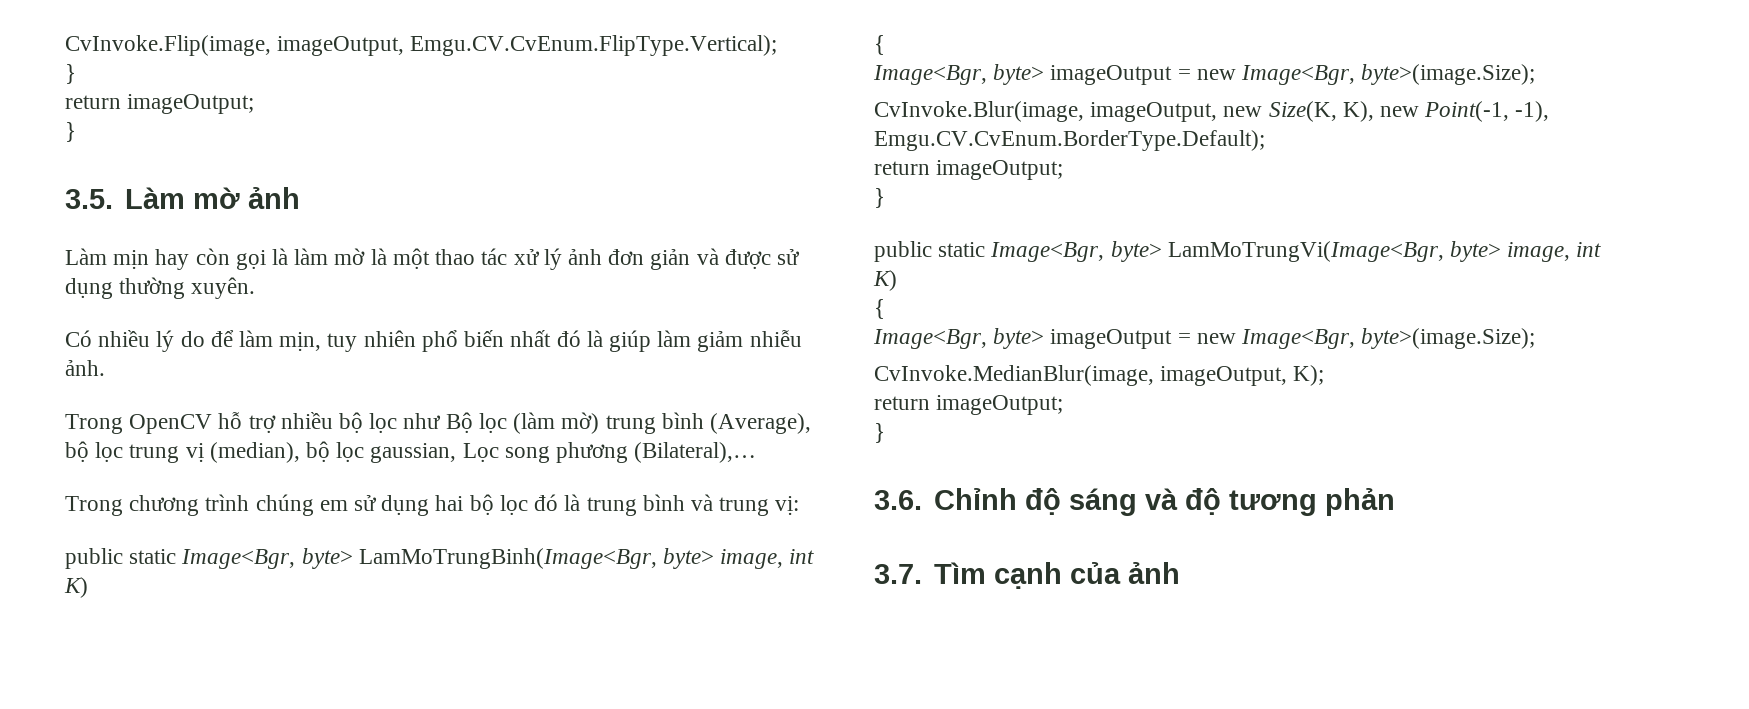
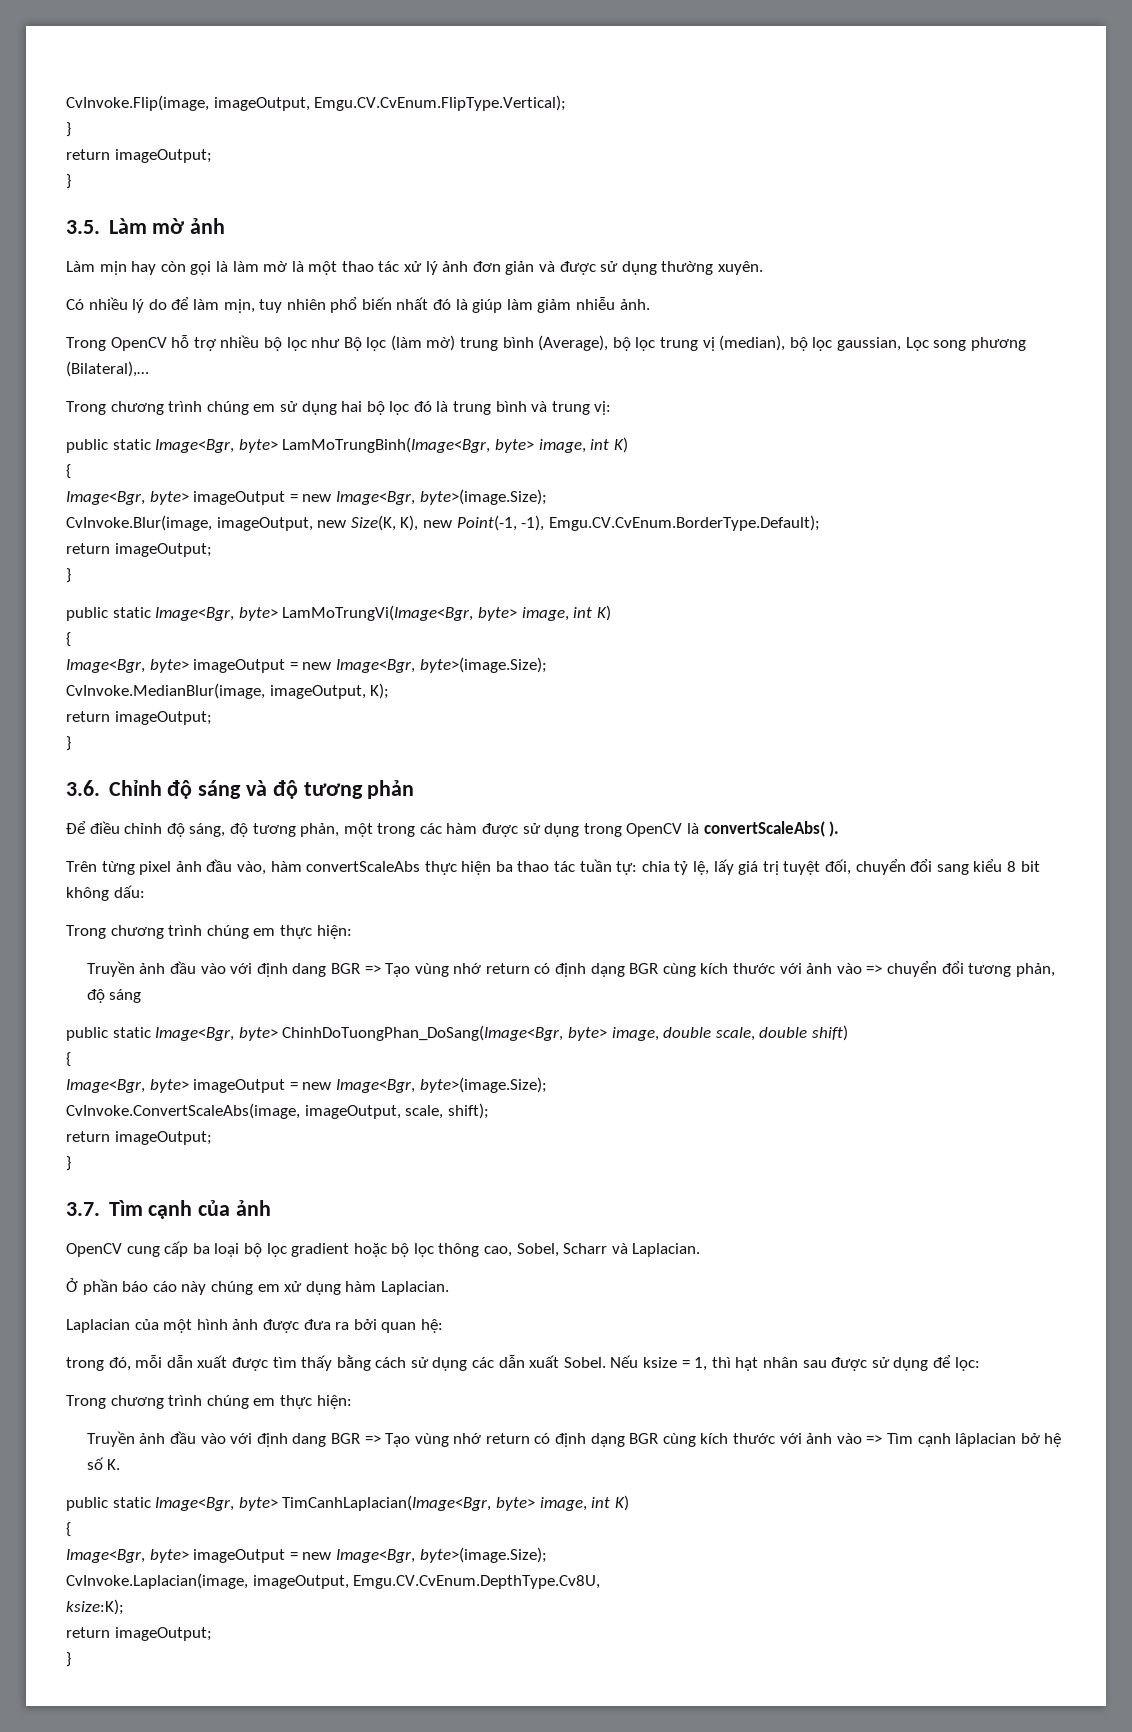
+ Để điều chỉnh độ sáng, độ tương phản, một trong các hàm được sử dụng trong OpenCV là convertScaleAbs( ).
+ Trên từng pixel ảnh đầu vào, hàm convertScaleAbs thực hiện ba thao tác tuần tự: chia tỷ lệ, lấy giá trị tuyệt đối, chuyển đổi sang kiểu 8 bit không dấu:
+ Trong chương trình chúng em thực hiện:
+ Truyền ảnh đầu vào với định dang BGR => Tạo vùng nhớ return có định dạng BGR cùng kích thước với ảnh vào => chuyển đổi tương phản, độ sáng
+ public static Image<Bgr, byte> ChinhDoTuongPhan_DoSang(Image<Bgr, byte> image, double scale, double shift)
+ {
+ Image<Bgr, byte> imageOutput = new Image<Bgr, byte>(image.Size);
+ CvInvoke.ConvertScaleAbs(image, imageOutput, scale, shift);
+ return imageOutput;
+ }
+ OpenCV cung cấp ba loại bộ lọc gradient hoặc bộ lọc thông cao, Sobel, Scharr và Laplacian.
+ Ở phần báo cáo này chúng em xử dụng hàm Laplacian.
+ Laplacian của một hình ảnh được đưa ra bởi quan hệ:
+ trong đó, mỗi dẫn xuất được tìm thấy bằng cách sử dụng các dẫn xuất Sobel. Nếu ksize = 1, thì hạt nhân sau được sử dụng để lọc:
+ Trong chương trình chúng em thực hiện:
+ Truyền ảnh đầu vào với định dang BGR => Tạo vùng nhớ return có định dạng BGR cùng kích thước với ảnh vào => Tìm cạnh lâplacian bở hệ số K.
+ public static Image<Bgr, byte> TimCanhLaplacian(Image<Bgr, byte> image, int K)
+ {
+ Image<Bgr, byte> imageOutput = new Image<Bgr, byte>(image.Size);
+ CvInvoke.Laplacian(image, imageOutput, Emgu.CV.CvEnum.DepthType.Cv8U,
+ ksize:K);
+ return imageOutput;
+ }

